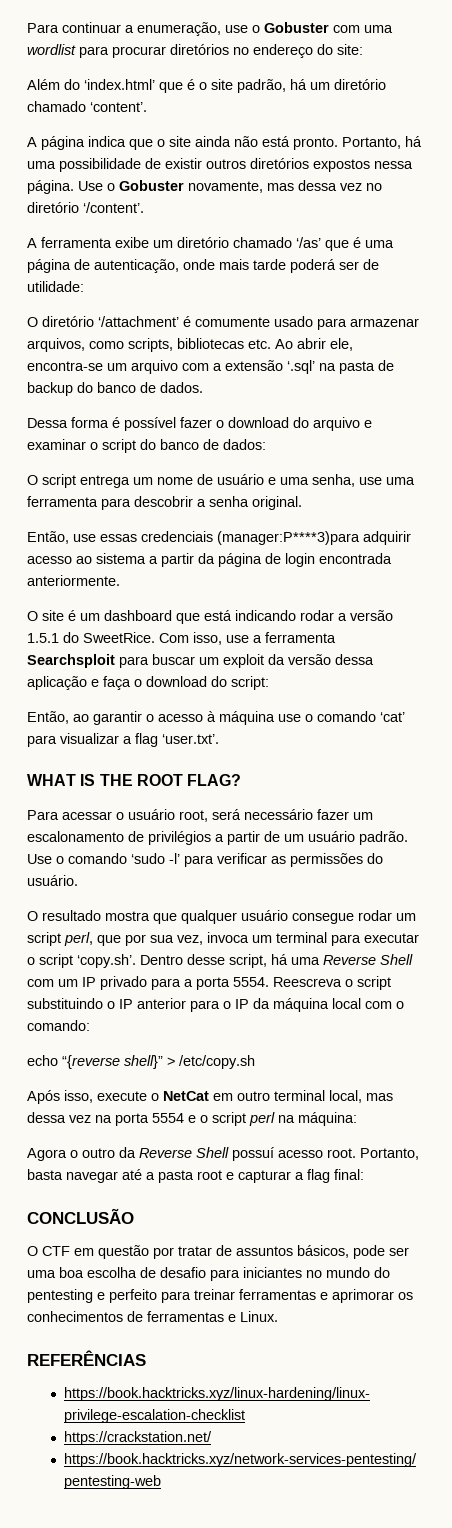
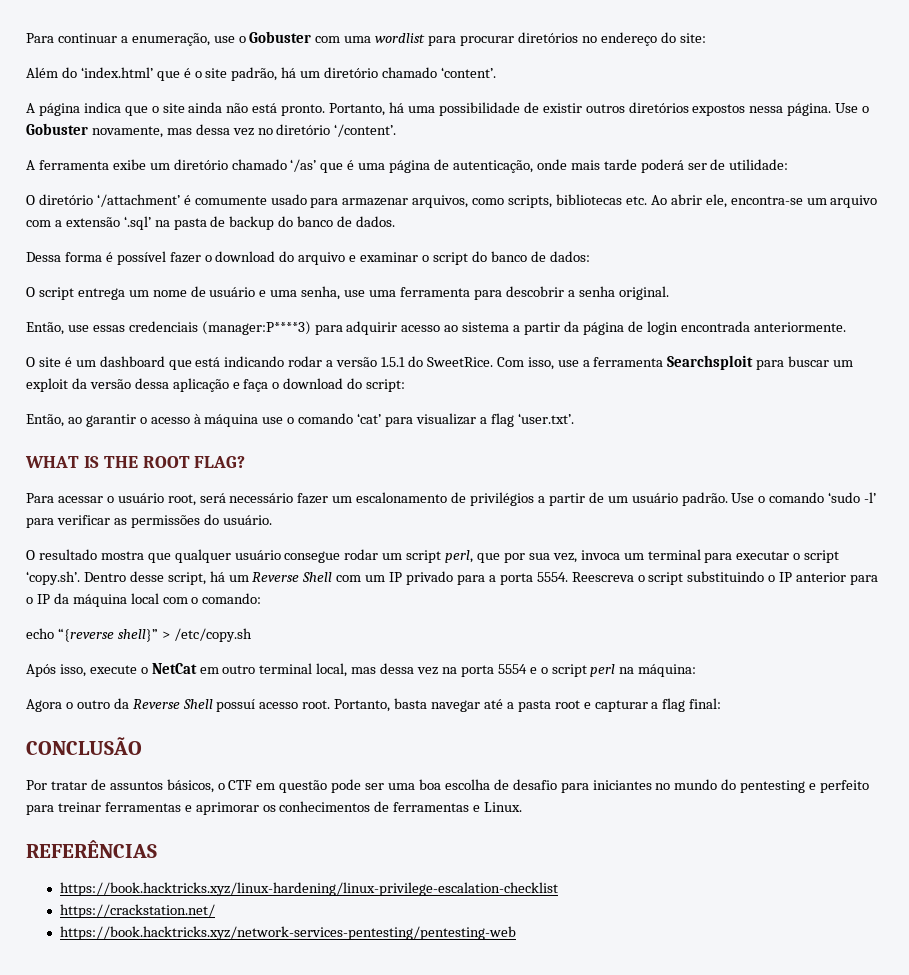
- Então, use essas credenciais (manager:P****3)para adquirir acesso ao sistema a partir da página de login encontrada anteriormente.
+ Então, use essas credenciais (manager:P****3) para adquirir acesso ao sistema a partir da página de login encontrada anteriormente.
- O resultado mostra que qualquer usuário consegue rodar um script perl, que por sua vez, invoca um terminal para executar o script ‘copy.sh’. Dentro desse script, há uma Reverse Shell com um IP privado para a porta 5554.
+ O resultado mostra que qualquer usuário consegue rodar um script perl, que por sua vez, invoca um terminal para executar o script ‘copy.sh’. Dentro desse script, há um Reverse Shell com um IP privado para a porta 5554.
- O CTF em questão por tratar de assuntos básicos, pode ser uma boa escolha de desafio para iniciantes no mundo do pentesting e perfeito para treinar ferramentas e aprimorar os conhecimentos de ferramentas e Linux.
+ Por tratar de assuntos básicos, o CTF em questão pode ser uma boa escolha de desafio para iniciantes no mundo do pentesting e perfeito para treinar ferramentas e aprimorar os conhecimentos de ferramentas e Linux.

